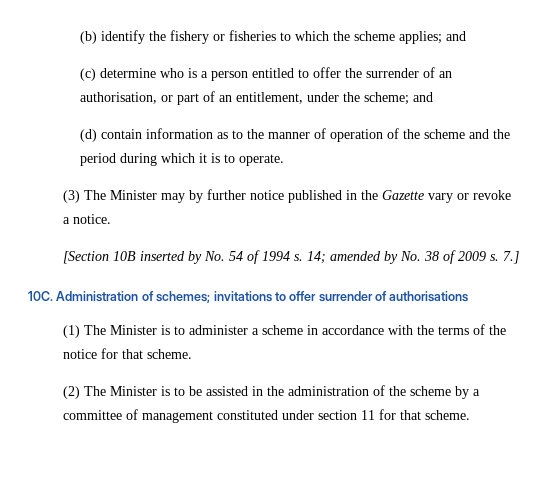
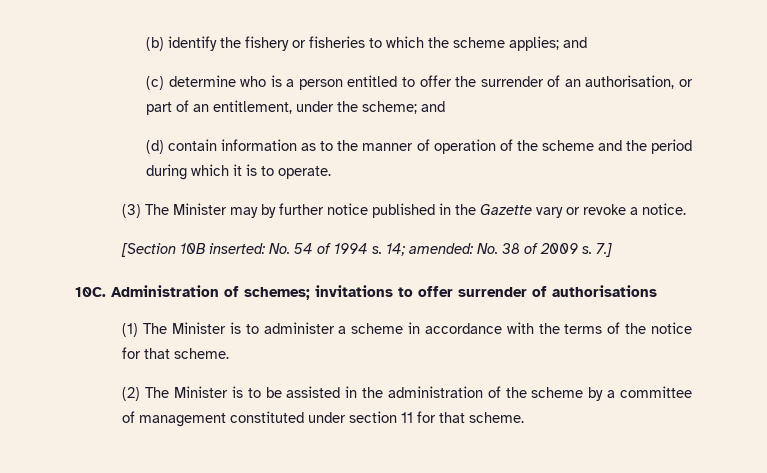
- [Section 10B inserted by No. 54 of 1994 s.
+ [Section 10B inserted: No. 54 of 1994 s.
- 14; amended by No. 38 of 2009 s.
+ 14; amended: No. 38 of 2009 s.

